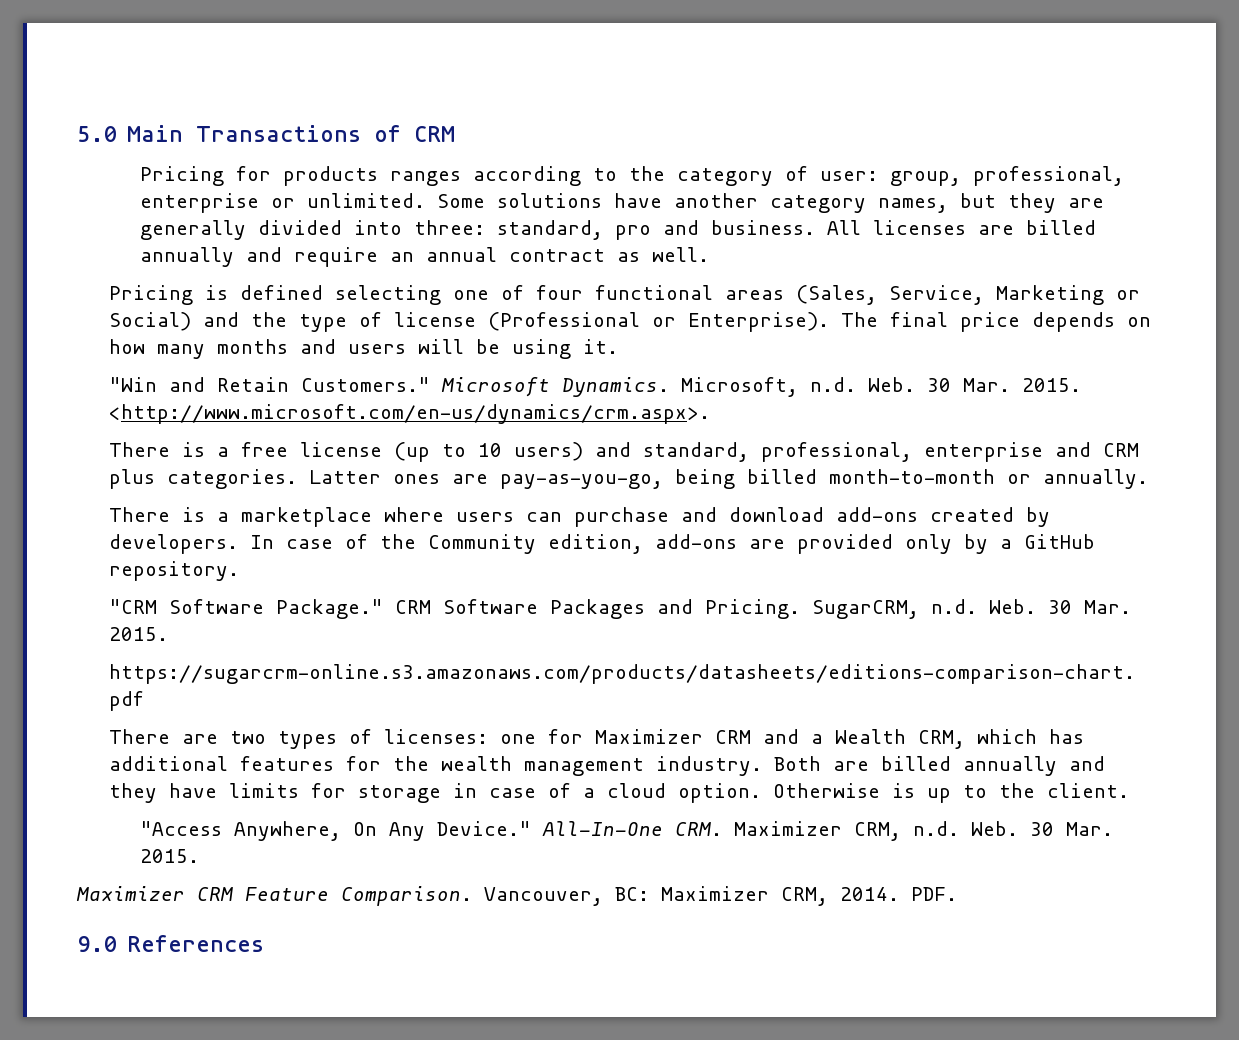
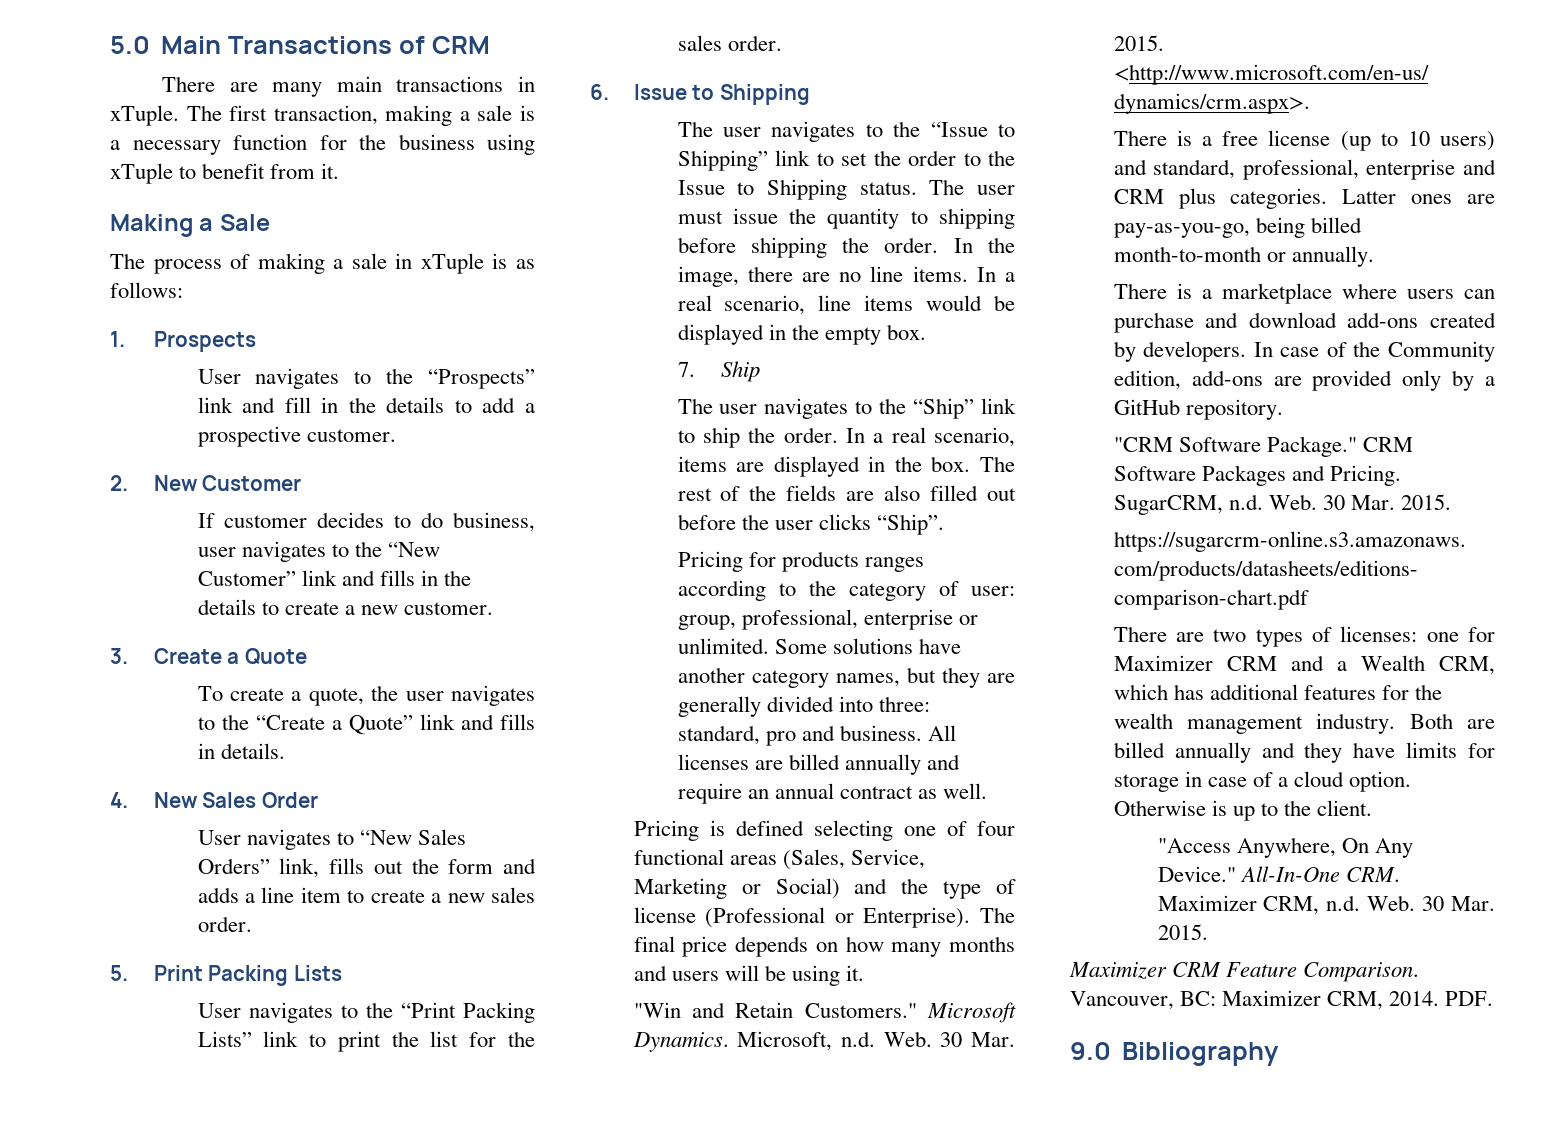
+ There are many main transactions in xTuple. The first transaction, making a sale is a necessary function for the business using xTuple to benefit from it.
+ Making a Sale
+ The process of making a sale in xTuple is as follows:
+ 1. Prospects
+ User navigates to the “Prospects” link and fill in the details to add a prospective customer.
+ 2. New Customer
+ If customer decides to do business, user navigates to the “New Customer” link and fills in the details to create a new customer.
+ 3. Create a Quote
+ To create a quote, the user navigates to the “Create a Quote” link and fills in details.
+ 4. New Sales Order
+ User navigates to “New Sales Orders” link, fills out the form and adds a line item to create a new sales order.
+ 5. Print Packing Lists
+ User navigates to the “Print Packing Lists” link to print the list for the sales order.
+ 6. Issue to Shipping
+ The user navigates to the “Issue to Shipping” link to set the order to the Issue to Shipping status. The user must issue the quantity to shipping before shipping the order. In the image, there are no line items. In a real scenario, line items would be displayed in the empty box.
+ 7. Ship
+ The user navigates to the “Ship” link to ship the order. In a real scenario, items are displayed in the box. The rest of the fields are also filled out before the user clicks “Ship”.
- 9.0 References
+ 9.0 Bibliography

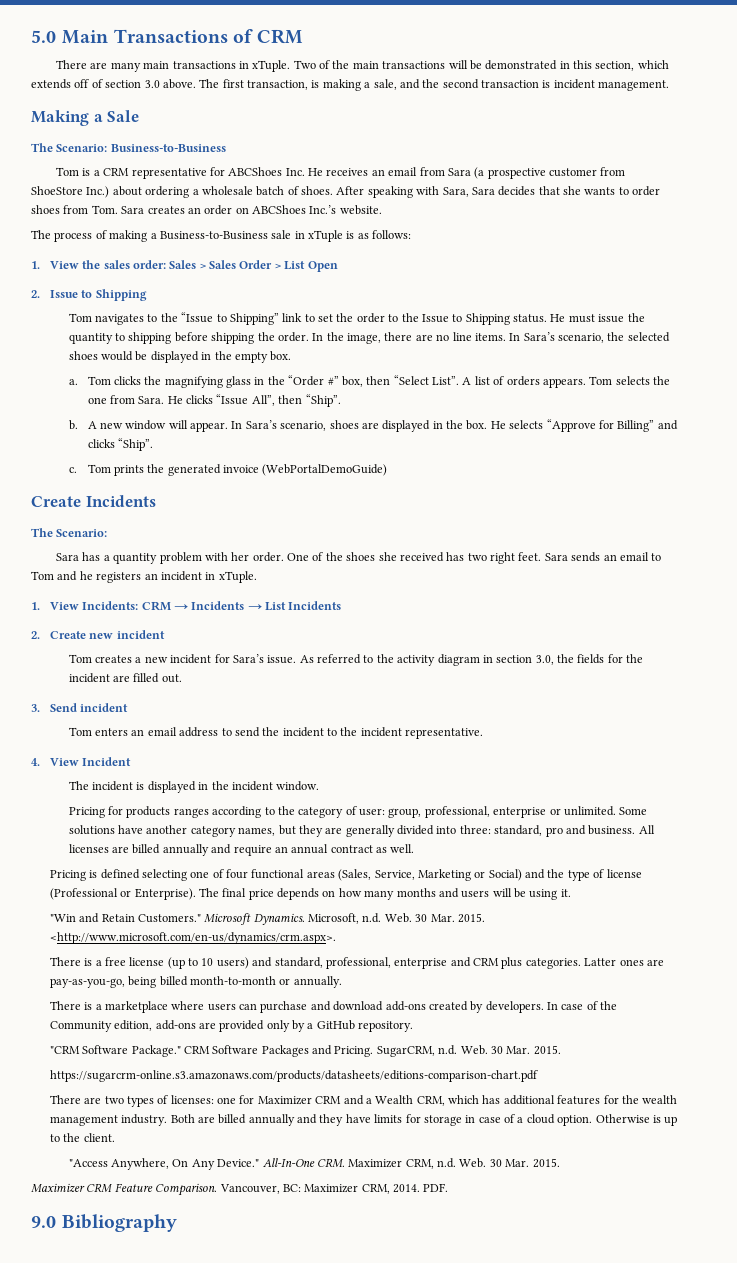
+ Two of the main transactions will be demonstrated in this section, which extends off of section 3.0 above.
- The first transaction, making a sale is a necessary function for the business using xTuple to benefit from it.
+ The first transaction, is making a sale, and the second transaction is incident management.
  Making a Sale
+ The Scenario: Business-to-Business
+ Tom is a CRM representative for ABCShoes Inc. He receives an email from Sara (a prospective customer from ShoeStore Inc.) about ordering a wholesale batch of shoes. After speaking with Sara, Sara decides that she wants to order shoes from Tom. Sara creates an order on ABCShoes Inc.’s website.
- The process of making a sale in xTuple is as follows:
+ The process of making a Business-to-Business sale in xTuple is as follows:
- 1. Prospects
- User navigates to the “Prospects” link and fill in the details to add a prospective customer.
- 2. New Customer
- If customer decides to do business, user navigates to the “New Customer” link and fills in the details to create a new customer.
- 3. Create a Quote
- To create a quote, the user navigates to the “Create a Quote” link and fills in details.
- 4. New Sales Order
- User navigates to “New Sales Orders” link, fills out the form and adds a line item to create a new sales order.
- 5. Print Packing Lists
- User navigates to the “Print Packing Lists” link to print the list for the sales order.
- 6. Issue to Shipping
+ 1. View the sales order: Sales > Sales Order > List Open
+ 2. Issue to Shipping
- The user navigates to the “Issue to Shipping” link to set the order to the Issue to Shipping status.
+ Tom navigates to the “Issue to Shipping” link to set the order to the Issue to Shipping status.
- The user must issue the quantity to shipping before shipping the order.
+ He must issue the quantity to shipping before shipping the order.
- In a real scenario, line items would be displayed in the empty box.
+ In Sara’s scenario, the selected shoes would be displayed in the empty box.
- 7. Ship
- The user navigates to the “Ship” link to ship the order. In a real scenario, items are displayed in the box.
+ a. Tom clicks the magnifying glass in the “Order #” box, then “Select List”. A list of orders appears. Tom selects the one from Sara. He clicks “Issue All”, then “Ship”.
+ b. A new window will appear. In Sara’s scenario, shoes are displayed in the box.
- The rest of the fields are also filled out before the user clicks “Ship”.
+ He selects “Approve for Billing” and clicks “Ship”.
+ c. Tom prints the generated invoice (WebPortalDemoGuide)
+ Create Incidents
+ The Scenario:
+ Sara has a quantity problem with her order. One of the shoes she received has two right feet. Sara sends an email to Tom and he registers an incident in xTuple.
+ 1. View Incidents: CRM → Incidents → List Incidents
+ 2. Create new incident
+ Tom creates a new incident for Sara’s issue. As referred to the activity diagram in section 3.0, the fields for the incident are filled out.
+ 3. Send incident
+ Tom enters an email address to send the incident to the incident representative.
+ 4. View Incident
+ The incident is displayed in the incident window.

